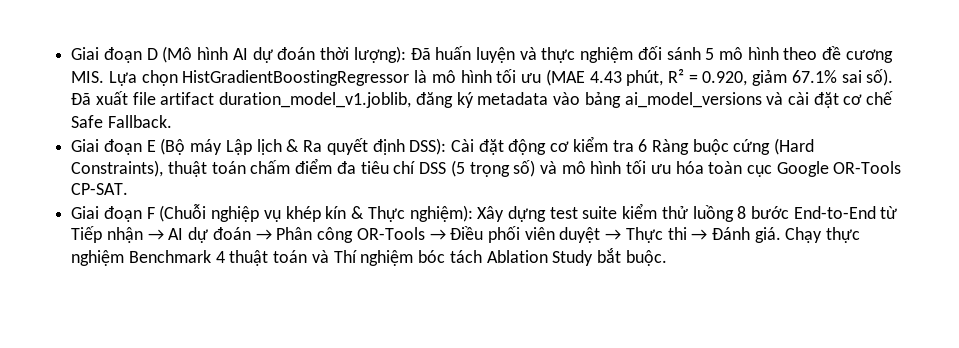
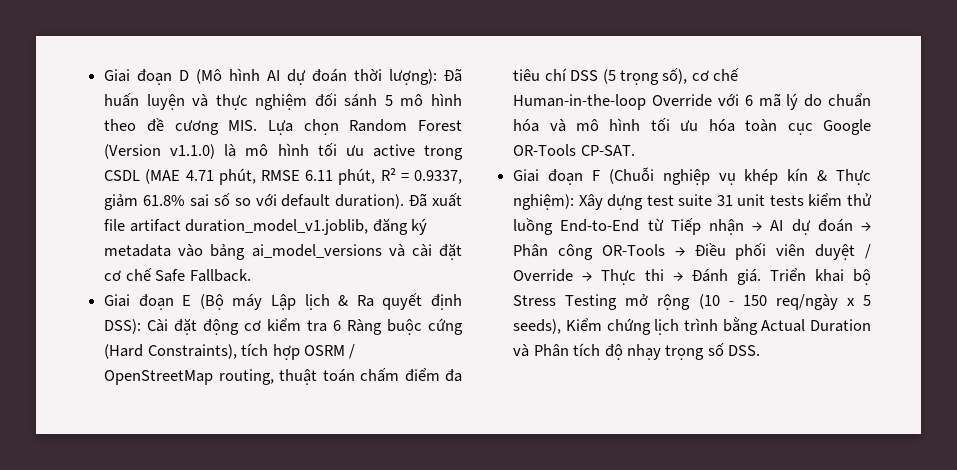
- Giai đoạn D (Mô hình AI dự đoán thời lượng): Đã huấn luyện và thực nghiệm đối sánh 5 mô hình theo đề cương MIS. Lựa chọn HistGradientBoostingRegressor là mô hình tối ưu (MAE 4.43 phút, R² = 0.920, giảm 67.1% sai số).
+ Giai đoạn D (Mô hình AI dự đoán thời lượng): Đã huấn luyện và thực nghiệm đối sánh 5 mô hình theo đề cương MIS. Lựa chọn Random Forest (Version v1.1.0) là mô hình tối ưu active trong CSDL (MAE 4.71 phút, RMSE 6.11 phút, R² = 0.9337, giảm 61.8% sai số so với default duration).
- Giai đoạn E (Bộ máy Lập lịch & Ra quyết định DSS): Cài đặt động cơ kiểm tra 6 Ràng buộc cứng (Hard Constraints), thuật toán chấm điểm đa tiêu chí DSS (5 trọng số) và mô hình tối ưu hóa toàn cục Google OR-Tools CP-SAT.
+ Giai đoạn E (Bộ máy Lập lịch & Ra quyết định DSS): Cài đặt động cơ kiểm tra 6 Ràng buộc cứng (Hard Constraints), tích hợp OSRM / OpenStreetMap routing, thuật toán chấm điểm đa tiêu chí DSS (5 trọng số), cơ chế Human-in-the-loop Override với 6 mã lý do chuẩn hóa và mô hình tối ưu hóa toàn cục Google OR-Tools CP-SAT.
- Giai đoạn F (Chuỗi nghiệp vụ khép kín & Thực nghiệm): Xây dựng test suite kiểm thử luồng 8 bước End-to-End từ Tiếp nhận → AI dự đoán → Phân công OR-Tools → Điều phối viên duyệt → Thực thi → Đánh giá.
+ Giai đoạn F (Chuỗi nghiệp vụ khép kín & Thực nghiệm): Xây dựng test suite 31 unit tests kiểm thử luồng End-to-End từ Tiếp nhận → AI dự đoán → Phân công OR-Tools → Điều phối viên duyệt / Override → Thực thi → Đánh giá.
- Chạy thực nghiệm Benchmark 4 thuật toán và Thí nghiệm bóc tách Ablation Study bắt buộc.
+ Triển khai bộ Stress Testing mở rộng (10 - 150 req/ngày x 5 seeds), Kiểm chứng lịch trình bằng Actual Duration và Phân tích độ nhạy trọng số DSS.

